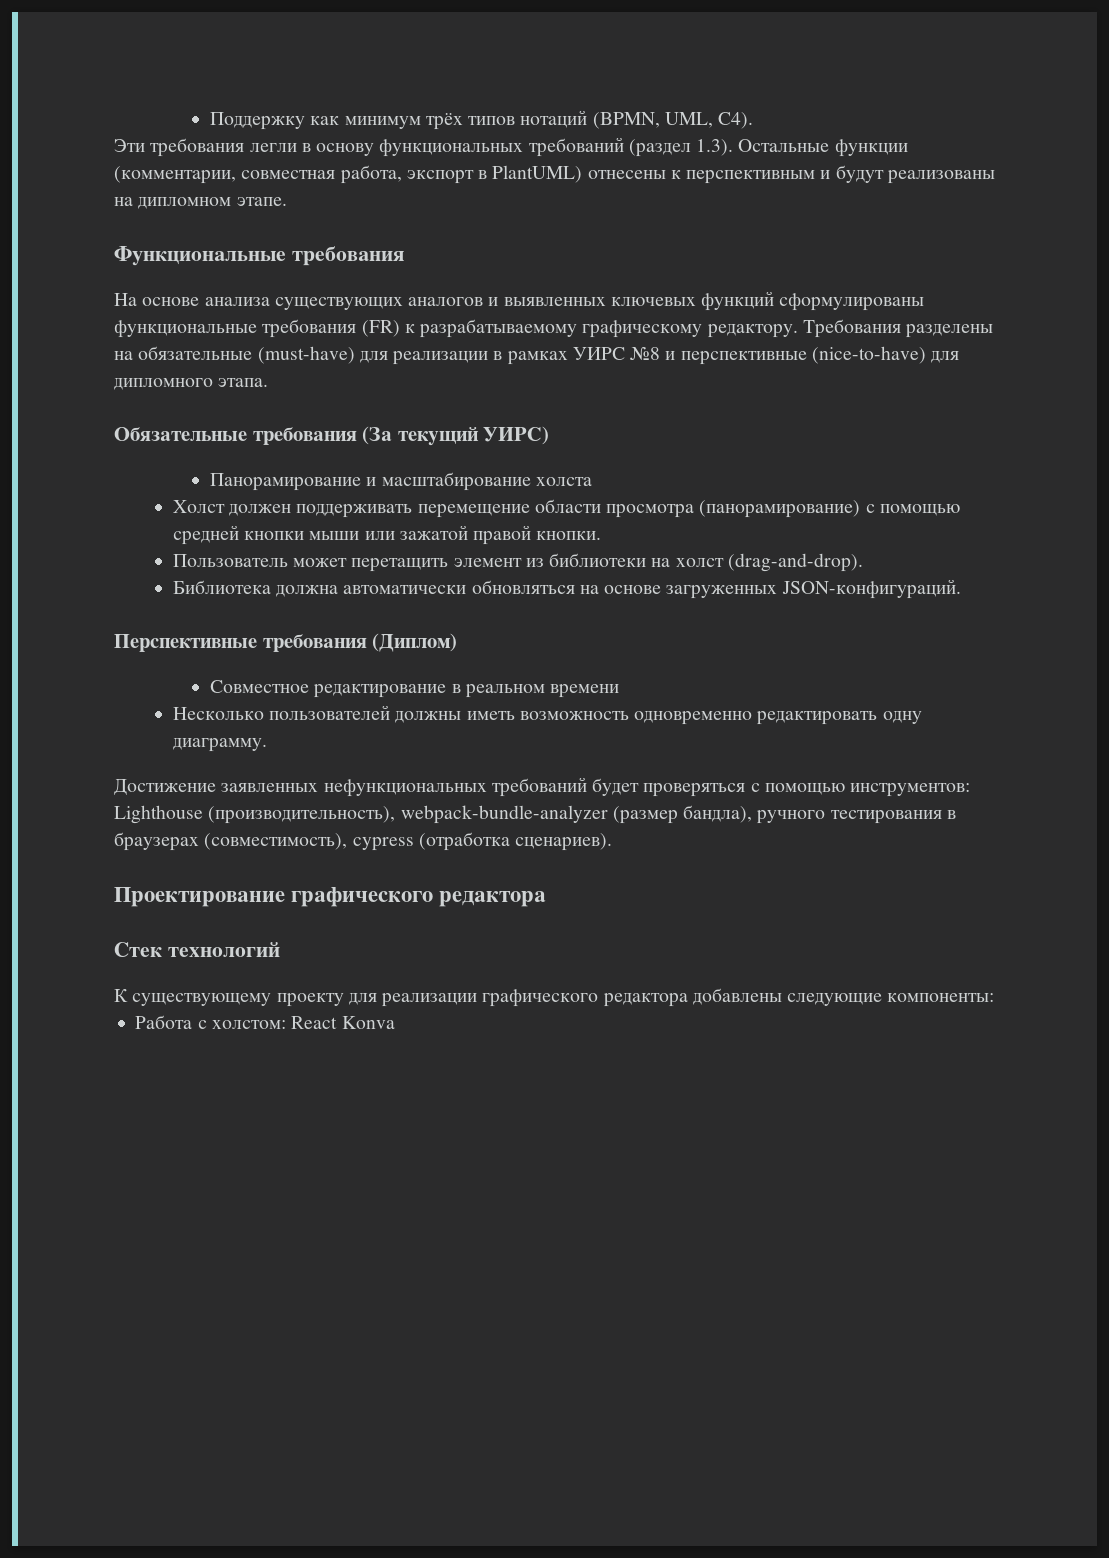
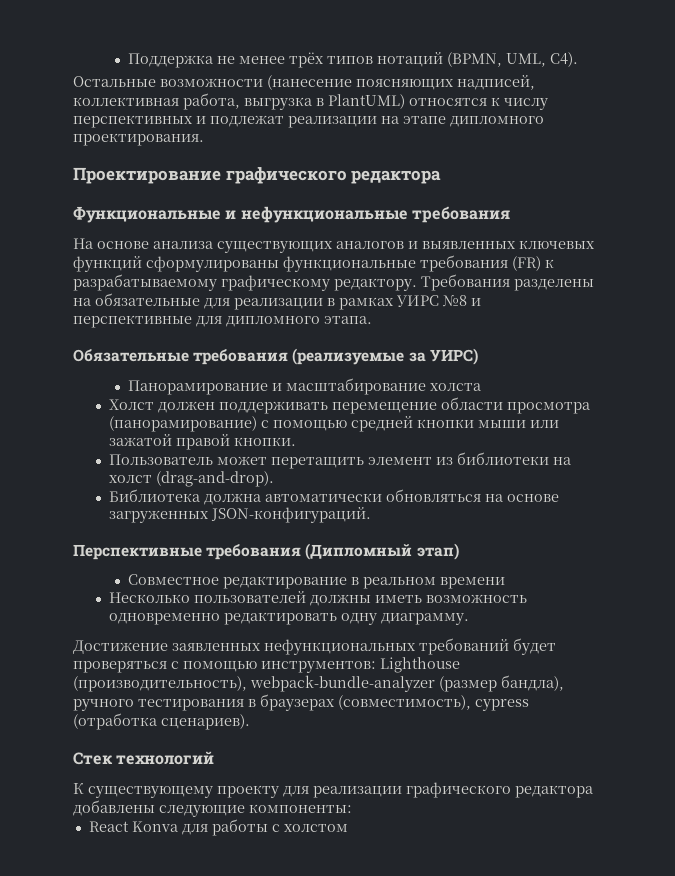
- Поддержку как минимум трёх типов нотаций (BPMN, UML, C4).
+ Поддержка не менее трёх типов нотаций (BPMN, UML, C4).
- Эти требования легли в основу функциональных требований (раздел 1.3). Остальные функции (комментарии, совместная работа, экспорт в PlantUML) отнесены к перспективным и будут реализованы на дипломном этапе.
+ Остальные возможности (нанесение поясняющих надписей, коллективная работа, выгрузка в PlantUML) относятся к числу перспективных и подлежат реализации на этапе дипломного проектирования.
+ Проектирование графического редактора
- Функциональные требования
+ Функциональные и нефункциональные требования
- Требования разделены на обязательные (must‑have) для реализации в рамках УИРС №8 и перспективные (nice‑to‑have) для дипломного этапа.
+ Требования разделены на обязательные для реализации в рамках УИРС №8 и перспективные для дипломного этапа.
- Обязательные требования (За текущий УИРС)
+ Обязательные требования (реализуемые за УИРС)
- Перспективные требования (Диплом)
+ Перспективные требования (Дипломный этап)
- Проектирование графического редактора
- Работа с холстом: React Konva
+ React Konva для работы с холстом

